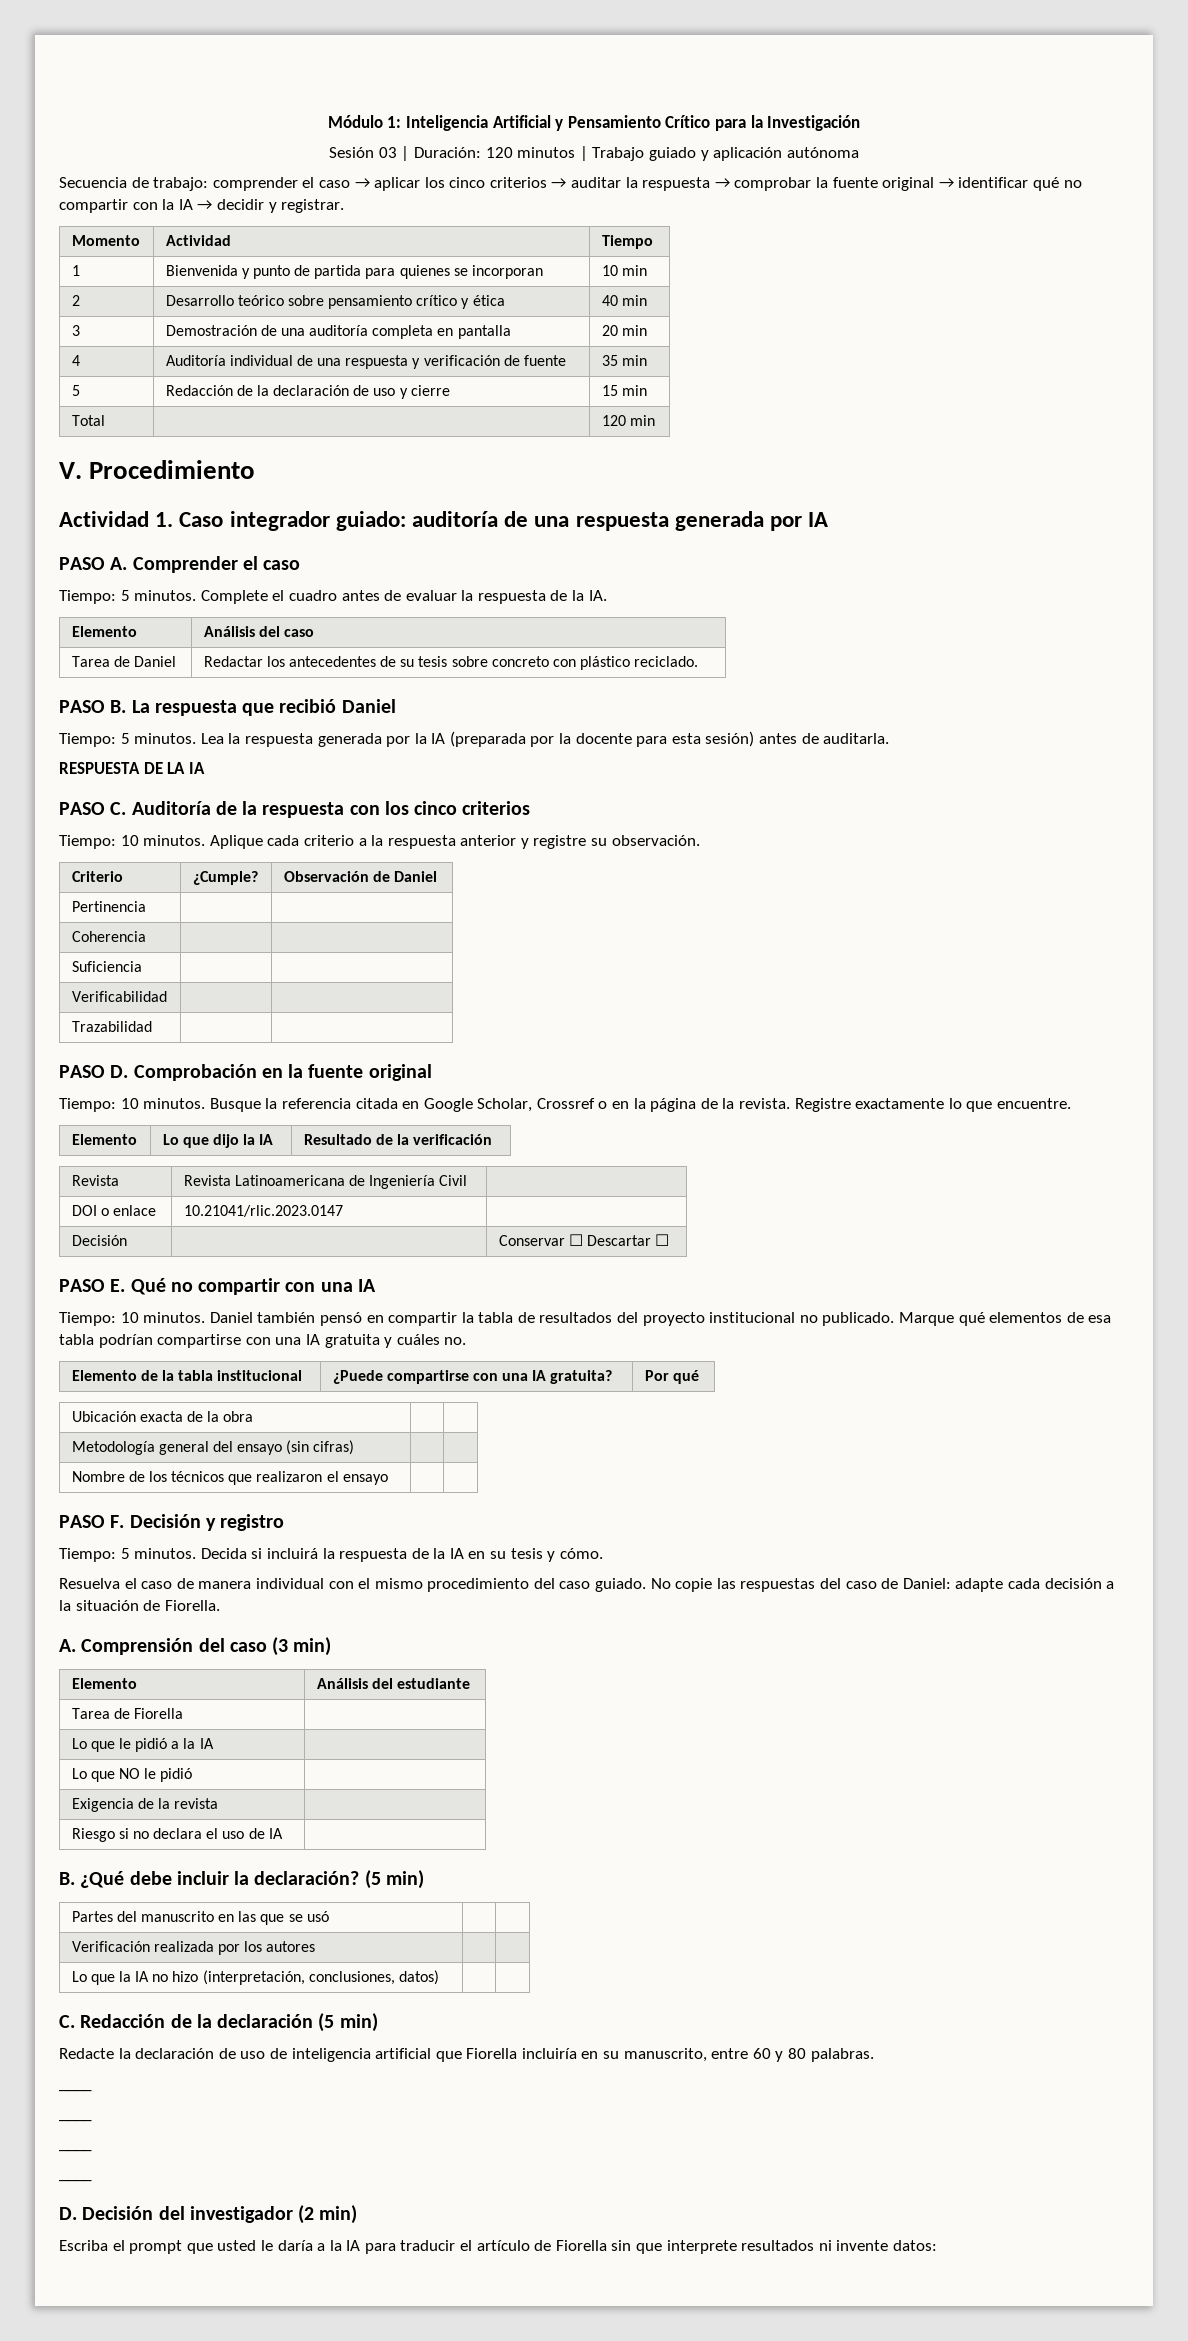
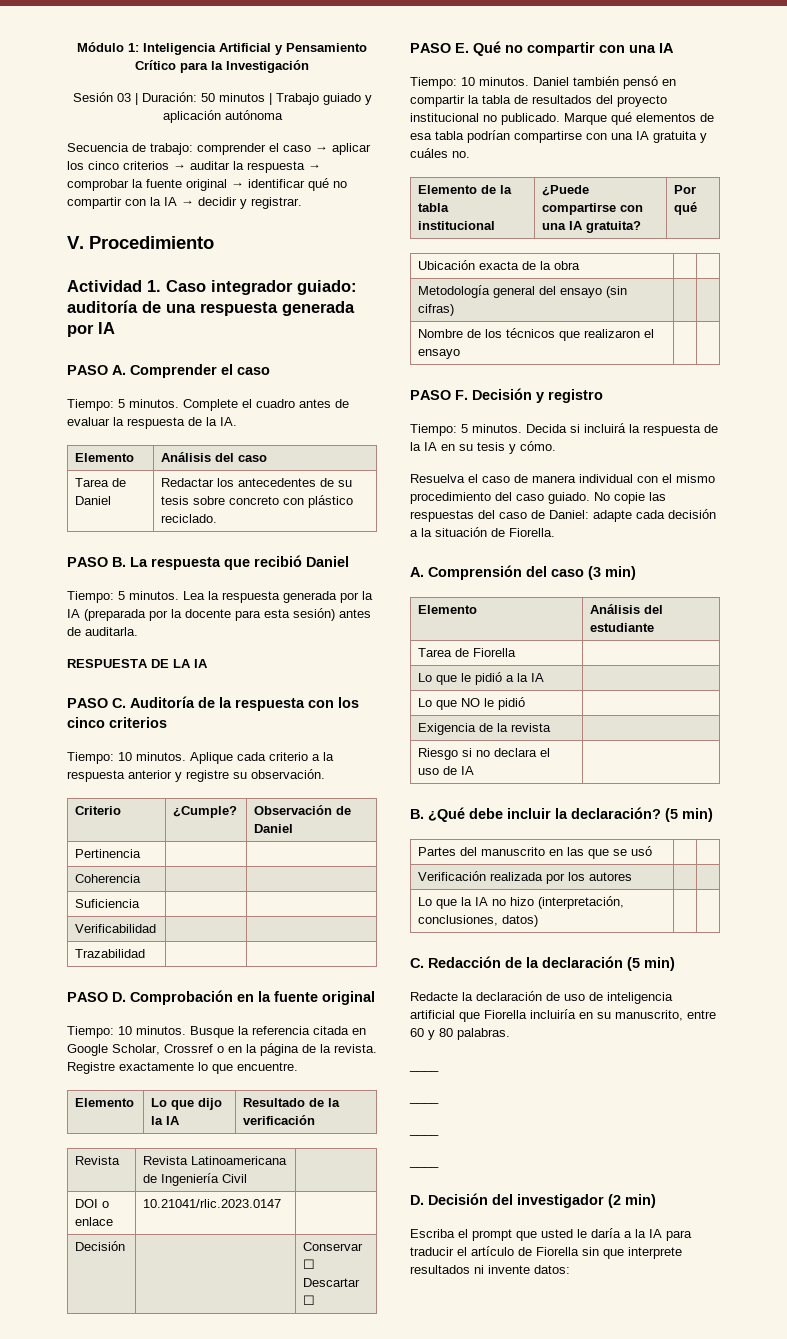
- Sesión 03 | Duración: 120 minutos | Trabajo guiado y aplicación autónoma
+ Sesión 03 | Duración: 50 minutos | Trabajo guiado y aplicación autónoma
- Momento | Actividad | Tiempo
- 1 | Bienvenida y punto de partida para quienes se incorporan | 10 min
- 2 | Desarrollo teórico sobre pensamiento crítico y ética | 40 min
- 3 | Demostración de una auditoría completa en pantalla | 20 min
- 4 | Auditoría individual de una respuesta y verificación de fuente | 35 min
- 5 | Redacción de la declaración de uso y cierre | 15 min
- Total | | 120 min

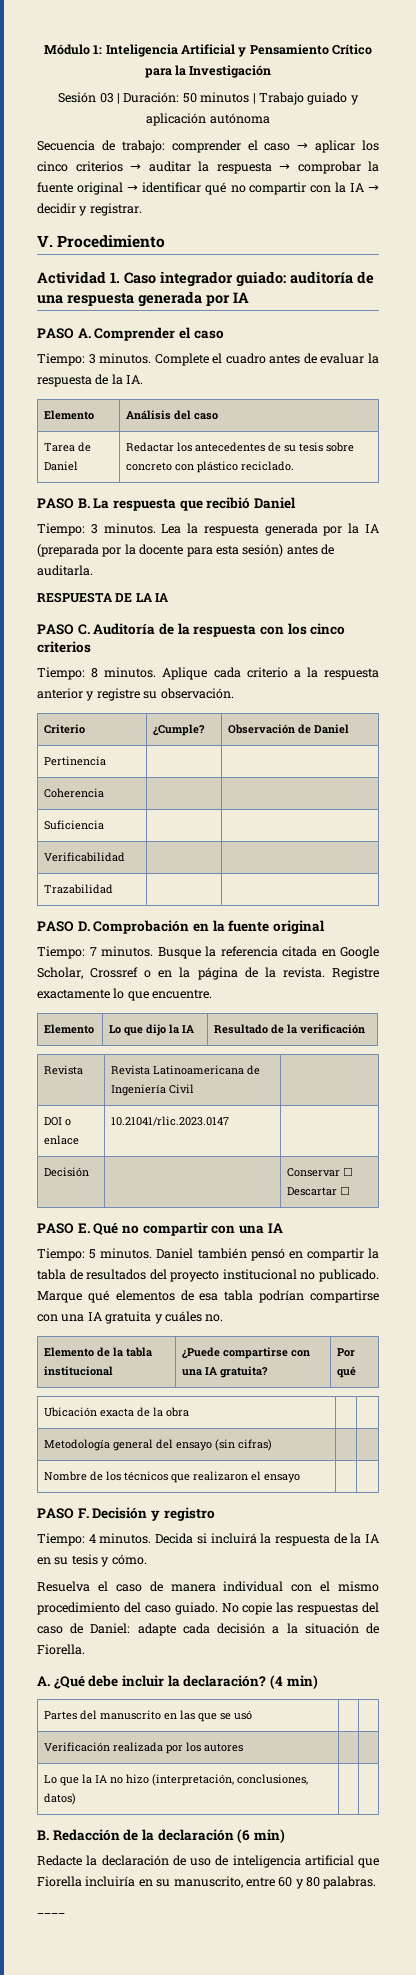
  PASO A. Comprender el caso
- Tiempo: 5 minutos.
+ Tiempo: 3 minutos.
  PASO B. La respuesta que recibió Daniel
- Tiempo: 5 minutos.
+ Tiempo: 3 minutos.
  PASO C. Auditoría de la respuesta con los cinco criterios
- Tiempo: 10 minutos.
+ Tiempo: 8 minutos.
  PASO D. Comprobación en la fuente original
- Tiempo: 10 minutos.
+ Tiempo: 7 minutos.
  PASO E. Qué no compartir con una IA
- Tiempo: 10 minutos.
+ Tiempo: 5 minutos.
  PASO F. Decisión y registro
- Tiempo: 5 minutos.
+ Tiempo: 4 minutos.
- A. Comprensión del caso (3 min)
- Elemento | Análisis del estudiante
- Tarea de Fiorella |
- Lo que le pidió a la IA |
- Lo que NO le pidió |
- Exigencia de la revista |
- Riesgo si no declara el uso de IA |
- B. ¿Qué debe incluir la declaración? (5 min)
+ A. ¿Qué debe incluir la declaración? (4 min)
- C. Redacción de la declaración (5 min)
+ B. Redacción de la declaración (6 min)
  Redacte la declaración de uso de inteligencia artificial que Fiorella incluiría en su manuscrito, entre 60 y 80 palabras.
  ____
- ____
- ____
- ____
- D. Decisión del investigador (2 min)
- Escriba el prompt que usted le daría a la IA para traducir el artículo de Fiorella sin que interprete resultados ni invente datos:

